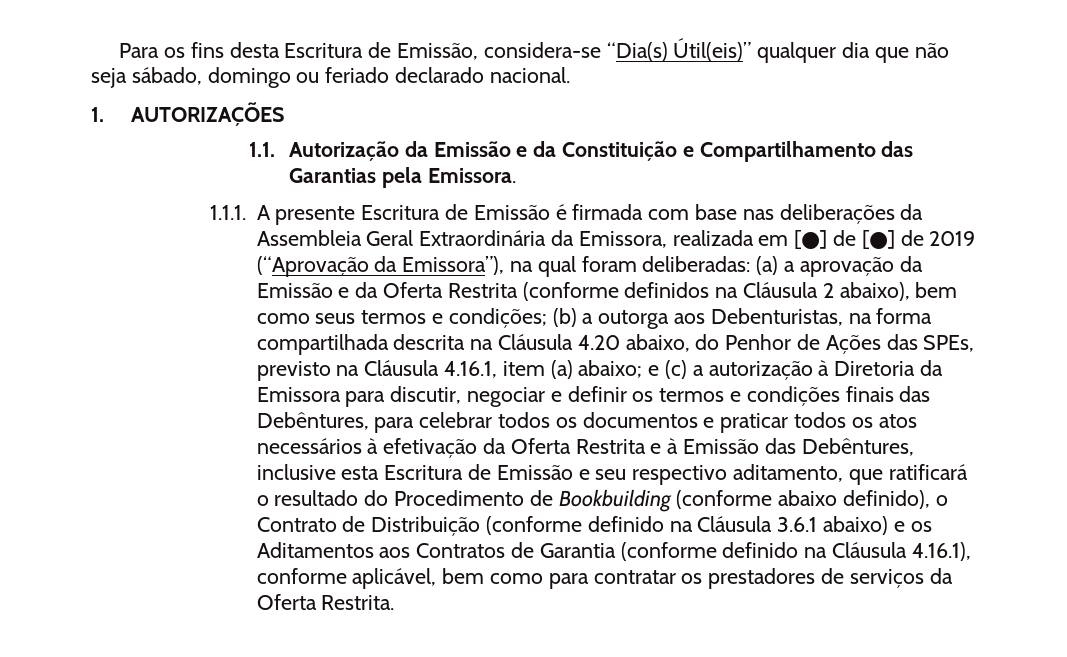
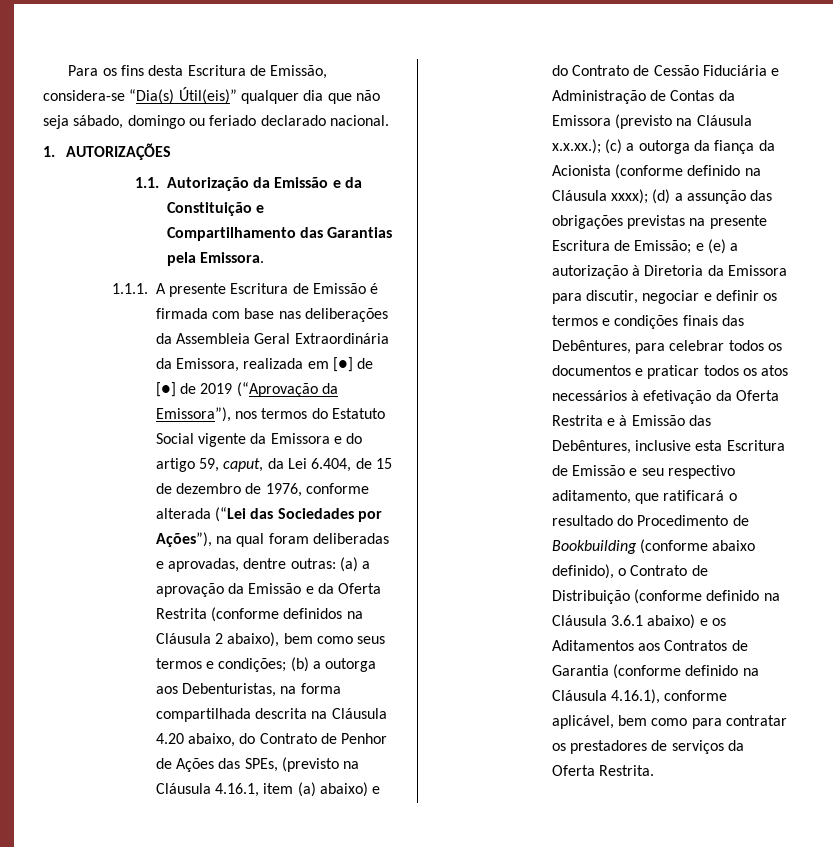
- 1.1.1. A presente Escritura de Emissão é firmada com base nas deliberações da Assembleia Geral Extraordinária da Emissora, realizada em [●] de [●] de 2019 (“Aprovação da Emissora”), na qual foram deliberadas:
+ 1.1.1. A presente Escritura de Emissão é firmada com base nas deliberações da Assembleia Geral Extraordinária da Emissora, realizada em [●] de [●] de 2019 (“Aprovação da Emissora”), nos termos do Estatuto Social vigente da Emissora e do artigo 59, caput, da Lei 6.404, de 15 de dezembro de 1976, conforme alterada (“Lei das Sociedades por Ações”), na qual foram deliberadas e aprovadas, dentre outras:
- (b) a outorga aos Debenturistas, na forma compartilhada descrita na Cláusula 4.20 abaixo, do Penhor de Ações das SPEs, previsto na Cláusula 4.16.1, item (a) abaixo; e (c) a autorização à Diretoria da Emissora para discutir, negociar e definir os termos e condições finais das Debêntures, para celebrar todos os documentos e praticar todos os atos necessários à efetivação da Oferta Restrita e à Emissão das Debêntures, inclusive esta Escritura de Emissão e seu respectivo aditamento, que ratificará o resultado do Procedimento de Bookbuilding (conforme abaixo definido), o Contrato de Distribuição (conforme definido na Cláusula 3.6.1 abaixo) e os Aditamentos aos Contratos de Garantia (conforme definido na Cláusula 4.16.1), conforme aplicável, bem como para contratar os prestadores de serviços da Oferta Restrita.
+ (b) a outorga aos Debenturistas, na forma compartilhada descrita na Cláusula 4.20 abaixo, do Contrato de Penhor de Ações das SPEs, (previsto na Cláusula 4.16.1, item (a) abaixo) e do Contrato de Cessão Fiduciária e Administração de Contas da Emissora (previsto na Cláusula x.x.xx.); (c) a outorga da fiança da Acionista (conforme definido na Cláusula xxxx); (d) a assunção das obrigações previstas na presente Escritura de Emissão; e (e) a autorização à Diretoria da Emissora para discutir, negociar e definir os termos e condições finais das Debêntures, para celebrar todos os documentos e praticar todos os atos necessários à efetivação da Oferta Restrita e à Emissão das Debêntures, inclusive esta Escritura de Emissão e seu respectivo aditamento, que ratificará o resultado do Procedimento de Bookbuilding (conforme abaixo definido), o Contrato de Distribuição (conforme definido na Cláusula 3.6.1 abaixo) e os Aditamentos aos Contratos de Garantia (conforme definido na Cláusula 4.16.1), conforme aplicável, bem como para contratar os prestadores de serviços da Oferta Restrita.

